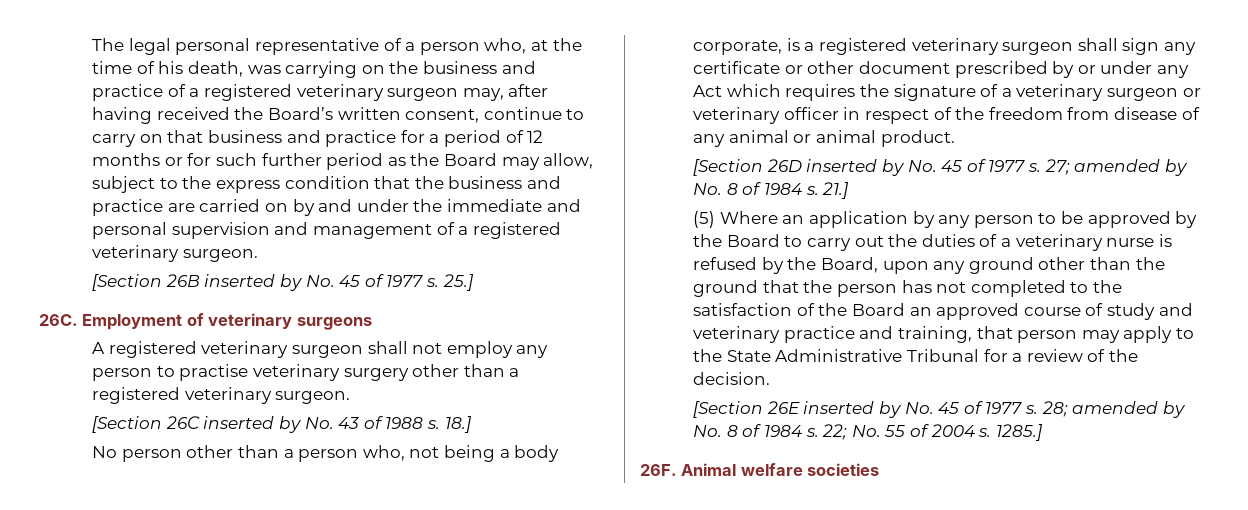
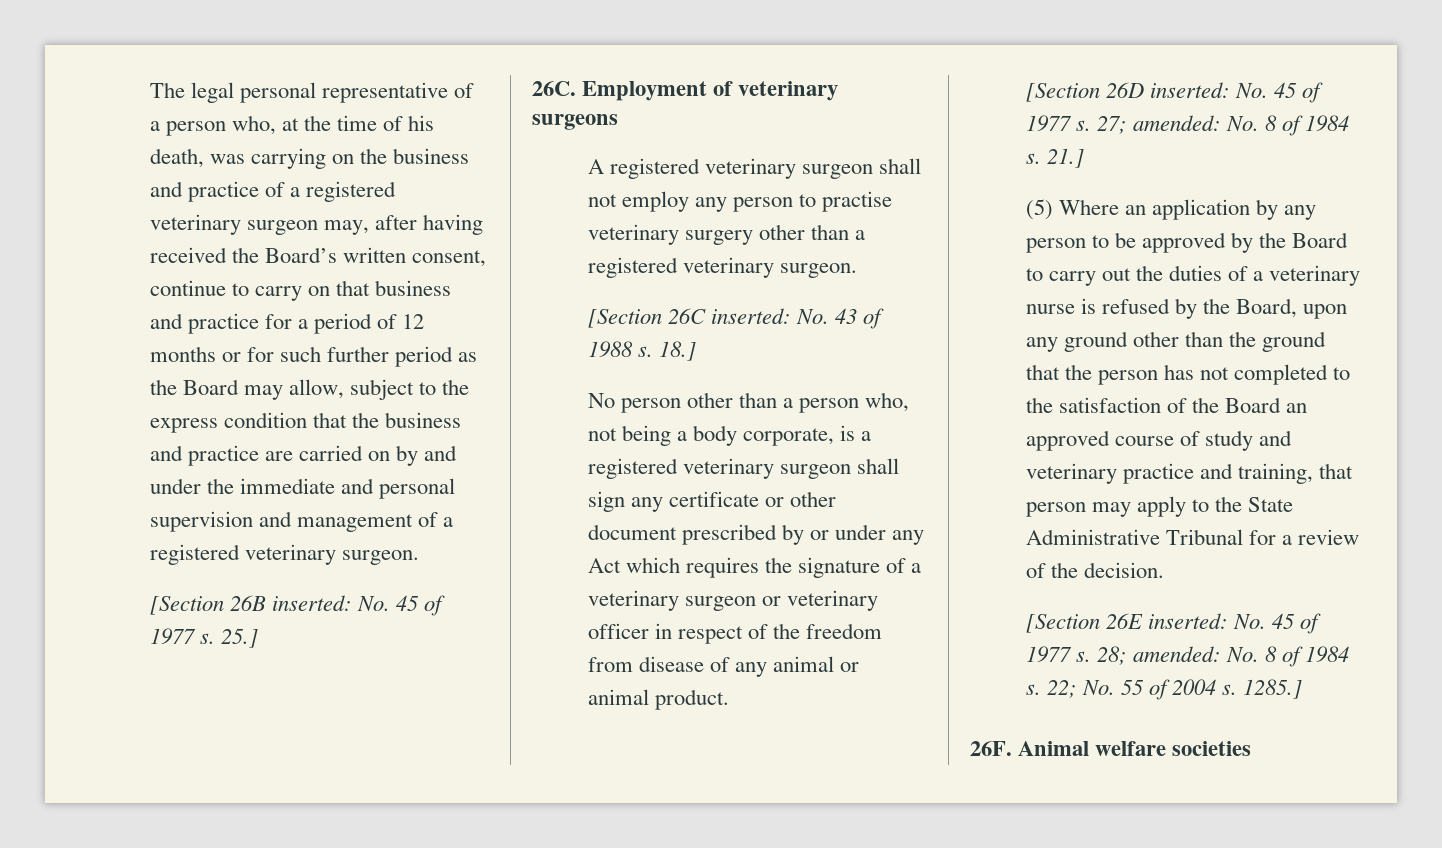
- [Section 26B inserted by No. 45 of 1977 s.
+ [Section 26B inserted: No. 45 of 1977 s.
- [Section 26C inserted by No. 43 of 1988 s.
+ [Section 26C inserted: No. 43 of 1988 s.
- [Section 26D inserted by No. 45 of 1977 s.
+ [Section 26D inserted: No. 45 of 1977 s.
- 27; amended by No. 8 of 1984 s.
+ 27; amended: No. 8 of 1984 s.
- [Section 26E inserted by No. 45 of 1977 s.
+ [Section 26E inserted: No. 45 of 1977 s.
- 28; amended by No. 8 of 1984 s.
+ 28; amended: No. 8 of 1984 s.

